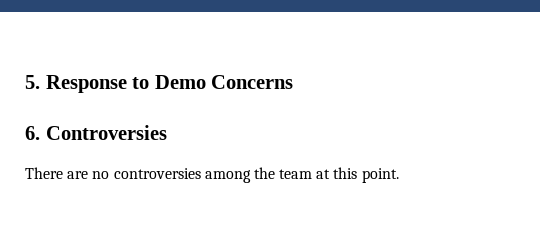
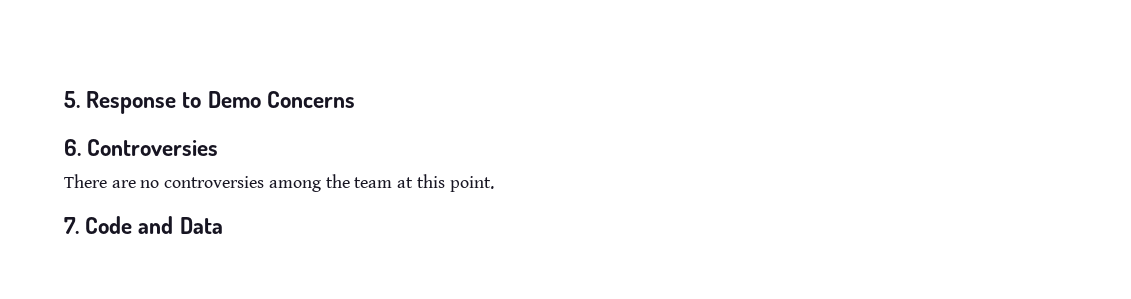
+ 7. Code and Data

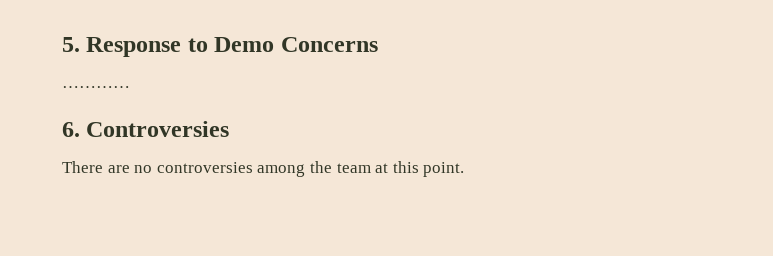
+ …………
- 7. Code and Data

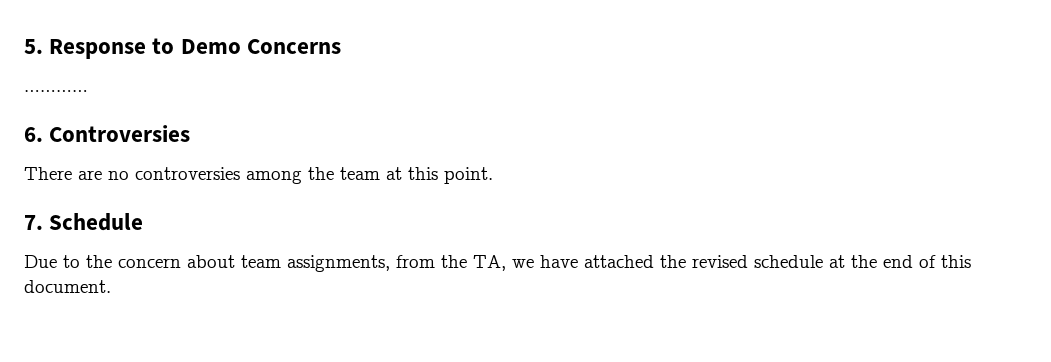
+ 7. Schedule
+ Due to the concern about team assignments, from the TA, we have attached the revised schedule at the end of this document.

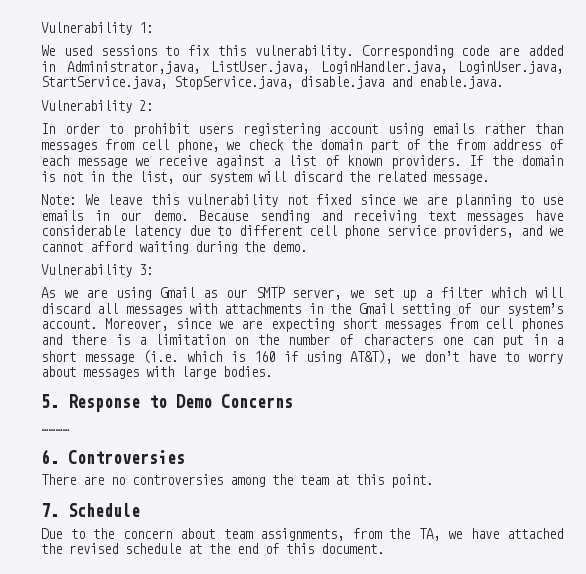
+ Vulnerability 1:
+ We used sessions to fix this vulnerability. Corresponding code are added in Administrator,java, ListUser.java, LoginHandler.java, LoginUser.java, StartService.java, StopService.java, disable.java and enable.java.
+ Vulnerability 2:
+ In order to prohibit users registering account using emails rather than messages from cell phone, we check the domain part of the from address of each message we receive against a list of known providers. If the domain is not in the list, our system will discard the related message.
+ Note: We leave this vulnerability not fixed since we are planning to use emails in our demo. Because sending and receiving text messages have considerable latency due to different cell phone service providers, and we cannot afford waiting during the demo.
+ Vulnerability 3:
+ As we are using Gmail as our SMTP server, we set up a filter which will discard all messages with attachments in the Gmail setting of our system’s account. Moreover, since we are expecting short messages from cell phones and there is a limitation on the number of characters one can put in a short message (i.e. which is 160 if using AT&T), we don’t have to worry about messages with large bodies.

